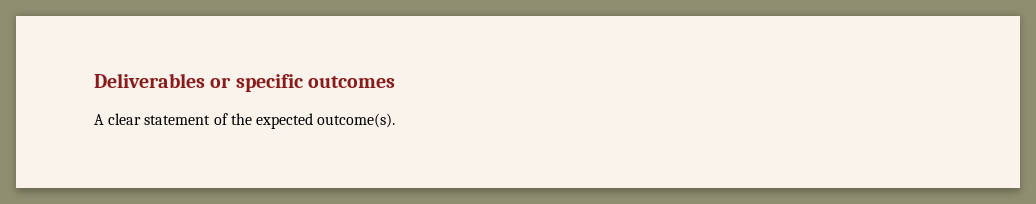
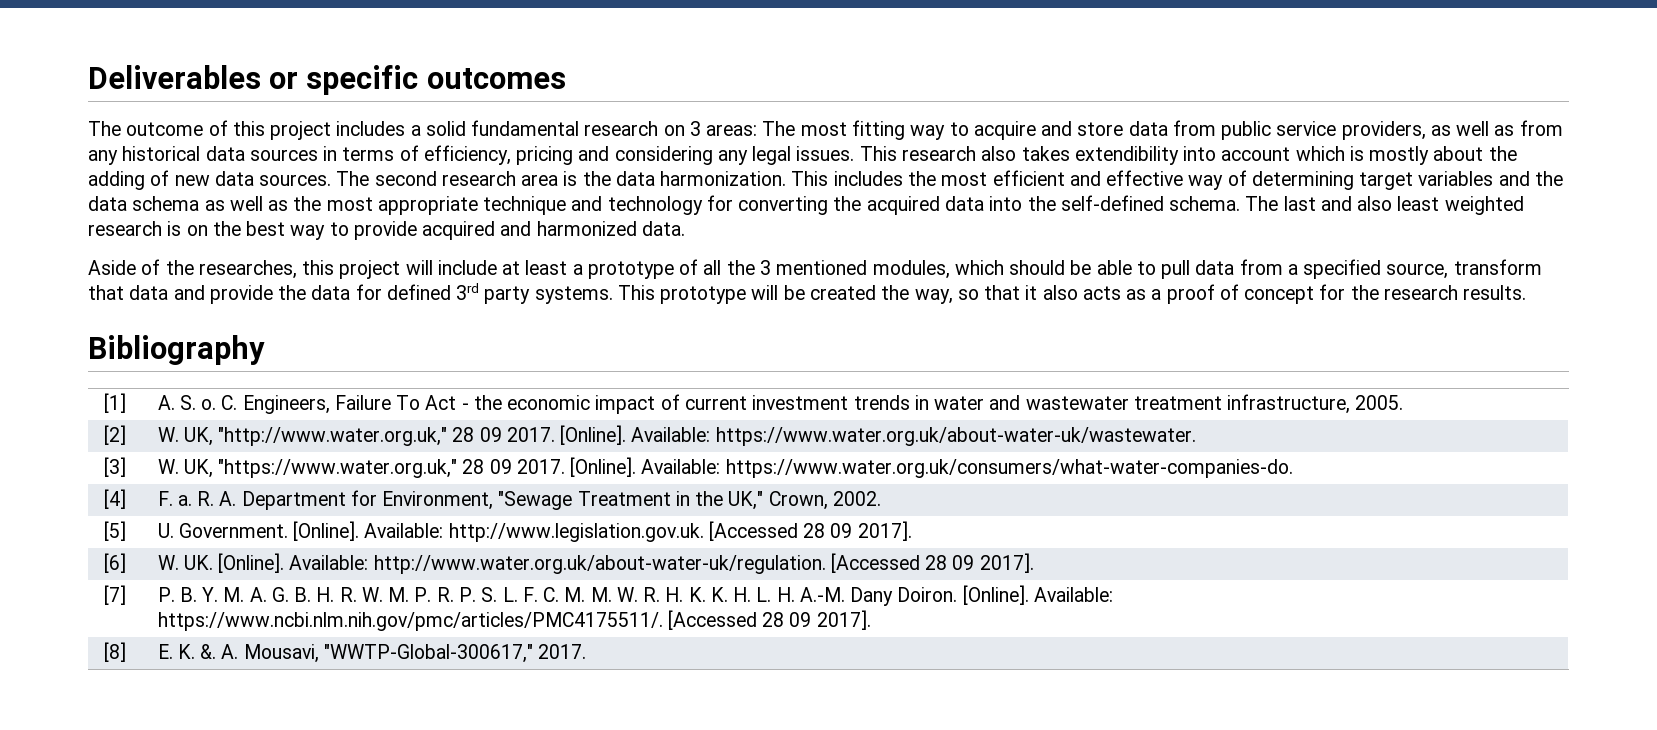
- A clear statement of the expected outcome(s).
+ The outcome of this project includes a solid fundamental research on 3 areas: The most fitting way to acquire and store data from public service providers, as well as from any historical data sources in terms of efficiency, pricing and considering any legal issues. This research also takes extendibility into account which is mostly about the adding of new data sources. The second research area is the data harmonization. This includes the most efficient and effective way of determining target variables and the data schema as well as the most appropriate technique and technology for converting the acquired data into the self-defined schema. The last and also least weighted research is on the best way to provide acquired and harmonized data.
+ Aside of the researches, this project will include at least a prototype of all the 3 mentioned modules, which should be able to pull data from a specified source, transform that data and provide the data for defined 3rd party systems. This prototype will be created the way, so that it also acts as a proof of concept for the research results.
+ Bibliography
+ [1] | A. S. o. C. Engineers, Failure To Act - the economic impact of current investment trends in water and wastewater treatment infrastructure, 2005.
+ [2] | W. UK, "http://www.water.org.uk," 28 09 2017. [Online]. Available: https://www.water.org.uk/about-water-uk/wastewater.
+ [3] | W. UK, "https://www.water.org.uk," 28 09 2017. [Online]. Available: https://www.water.org.uk/consumers/what-water-companies-do.
+ [4] | F. a. R. A. Department for Environment, "Sewage Treatment in the UK," Crown, 2002.
+ [5] | U. Government. [Online]. Available: http://www.legislation.gov.uk. [Accessed 28 09 2017].
+ [6] | W. UK. [Online]. Available: http://www.water.org.uk/about-water-uk/regulation. [Accessed 28 09 2017].
+ [7] | P. B. Y. M. A. G. B. H. R. W. M. P. R. P. S. L. F. C. M. M. W. R. H. K. K. H. L. H. A.-M. Dany Doiron. [Online]. Available: https://www.ncbi.nlm.nih.gov/pmc/articles/PMC4175511/. [Accessed 28 09 2017].
+ [8] | E. K. &. A. Mousavi, "WWTP-Global-300617," 2017.

